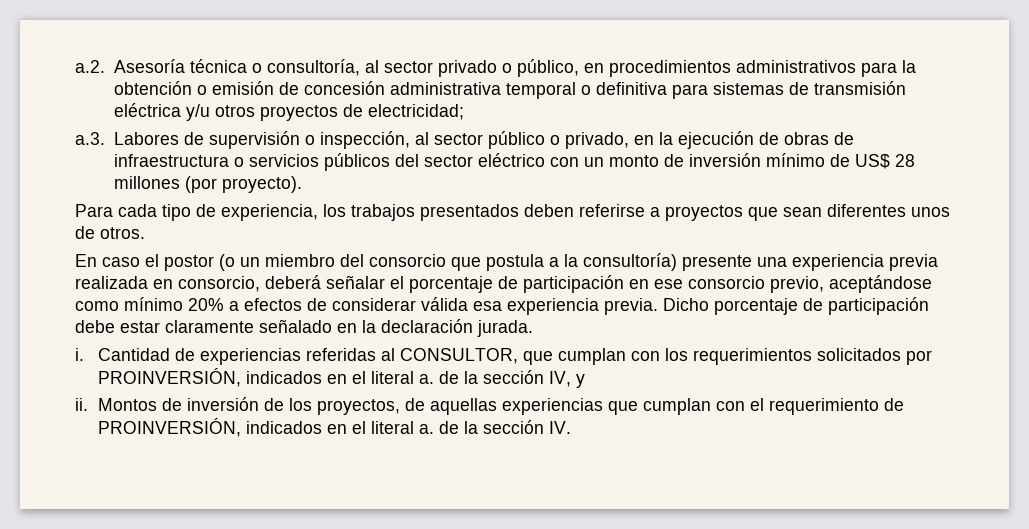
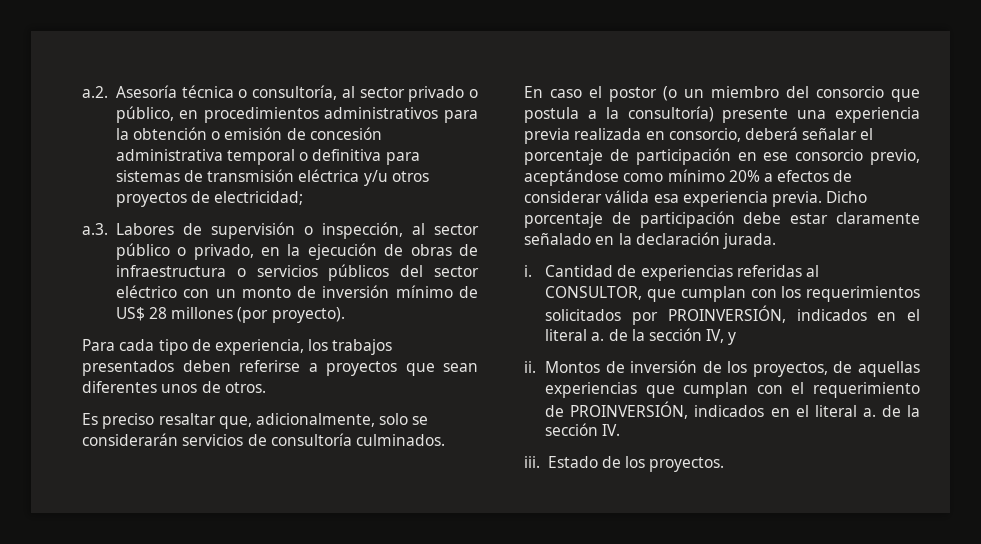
+ Es preciso resaltar que, adicionalmente, solo se considerarán servicios de consultoría culminados.
+ iii. Estado de los proyectos.

